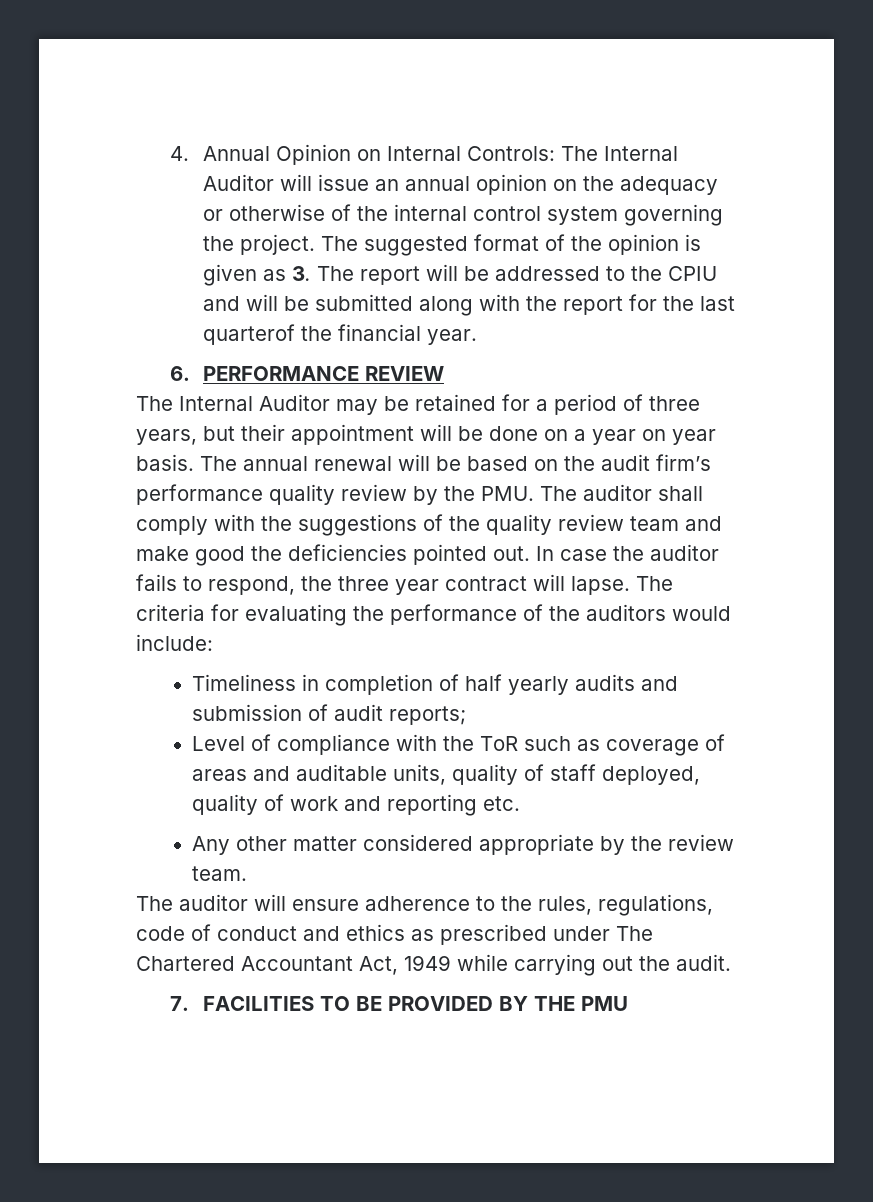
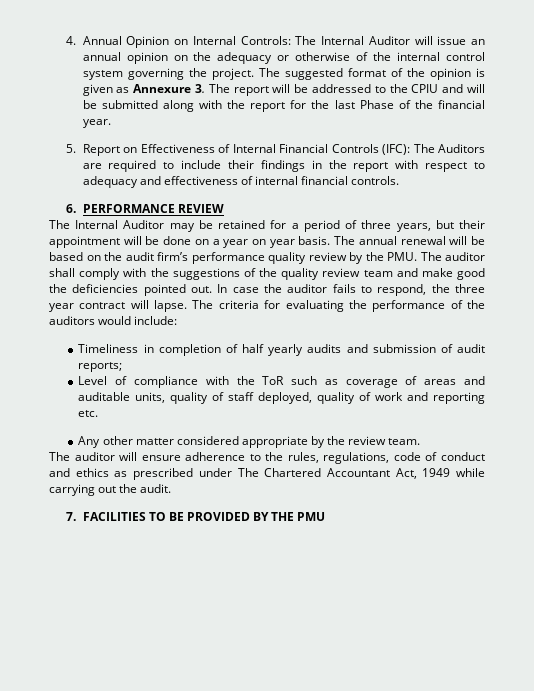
- The suggested format of the opinion is given as 3. The report will be addressed to the CPIU and will be submitted along with the report for the last quarterof the financial year.
+ The suggested format of the opinion is given as Annexure 3. The report will be addressed to the CPIU and will be submitted along with the report for the last Phase of the financial year.
+ 5. Report on Effectiveness of Internal Financial Controls (IFC): The Auditors are required to include their findings in the report with respect to adequacy and effectiveness of internal financial controls.

